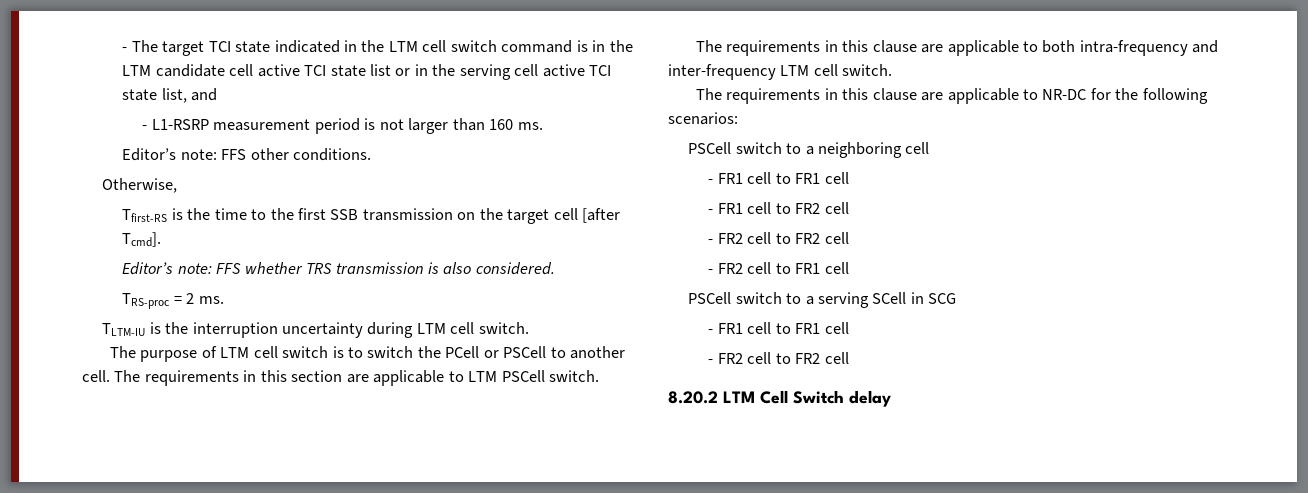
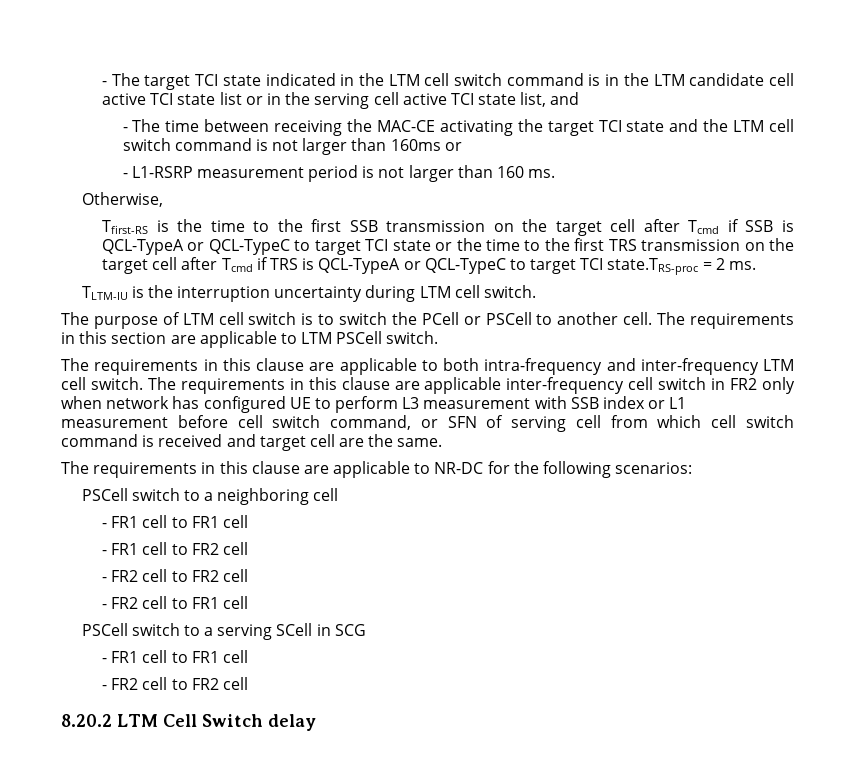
+ - The time between receiving the MAC-CE activating the target TCI state and the LTM cell switch command is not larger than 160ms or
- Editor’s note: FFS other conditions.
- Tfirst-RS is the time to the first SSB transmission on the target cell [after Tcmd].
- Editor’s note: FFS whether TRS transmission is also considered.
- TRS-proc = 2 ms.
+ Tfirst-RS is the time to the first SSB transmission on the target cell after Tcmd if SSB is QCL-TypeA or QCL-TypeC to target TCI state or the time to the first TRS transmission on the target cell after Tcmd if TRS is QCL-TypeA or QCL-TypeC to target TCI state.TRS-proc = 2 ms.
+ The requirements in this clause are applicable inter-frequency cell switch in FR2 only when network has configured UE to perform L3 measurement with SSB index or L1 measurement before cell switch command, or SFN of serving cell from which cell switch command is received and target cell are the same.

